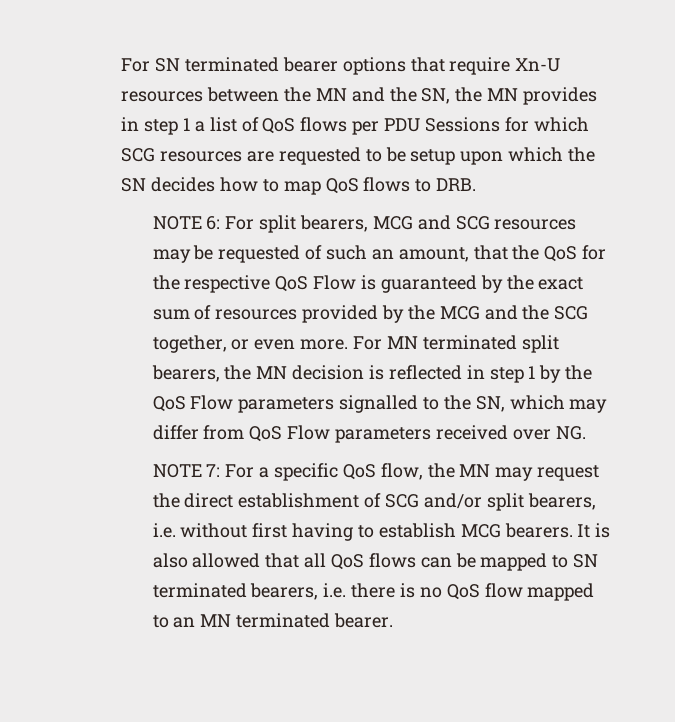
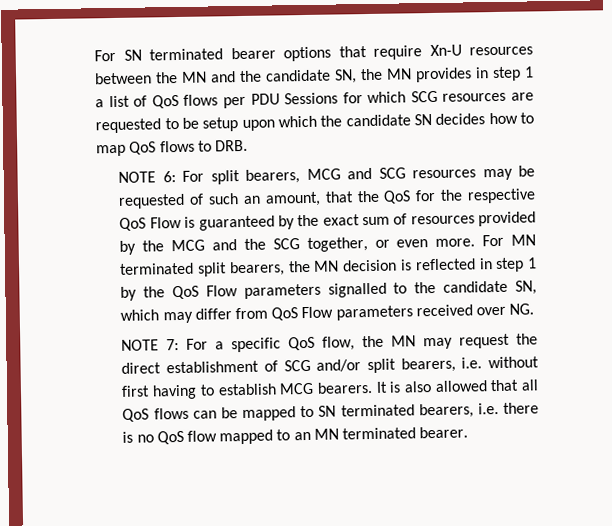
- For SN terminated bearer options that require Xn-U resources between the MN and the SN, the MN provides in step 1 a list of QoS flows per PDU Sessions for which SCG resources are requested to be setup upon which the SN decides how to map QoS flows to DRB.
+ For SN terminated bearer options that require Xn-U resources between the MN and the candidate SN, the MN provides in step 1 a list of QoS flows per PDU Sessions for which SCG resources are requested to be setup upon which the candidate SN decides how to map QoS flows to DRB.
- For MN terminated split bearers, the MN decision is reflected in step 1 by the QoS Flow parameters signalled to the SN, which may differ from QoS Flow parameters received over NG.
+ For MN terminated split bearers, the MN decision is reflected in step 1 by the QoS Flow parameters signalled to the candidate SN, which may differ from QoS Flow parameters received over NG.

